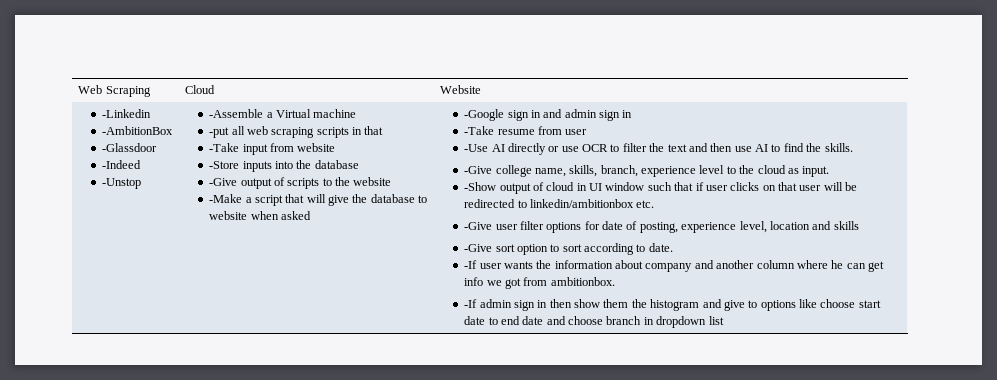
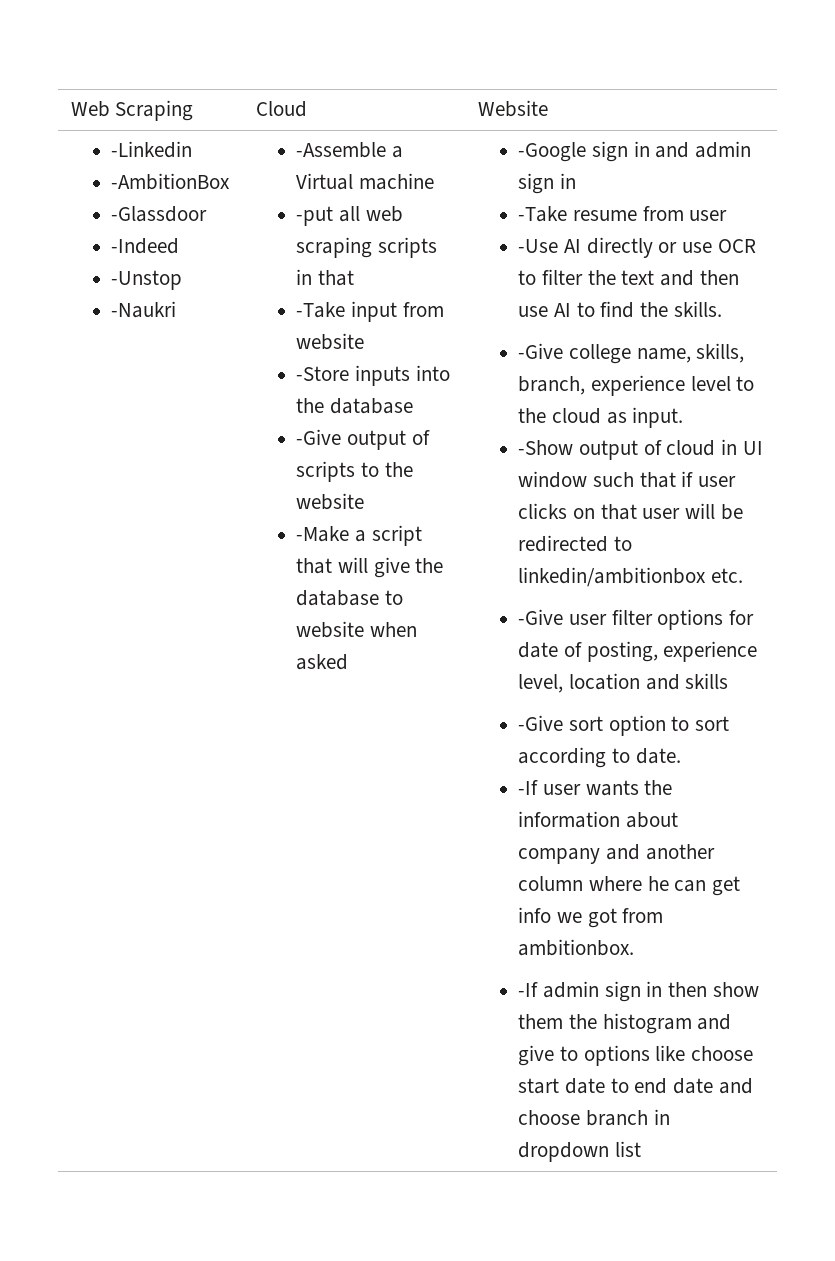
+ -Naukri

